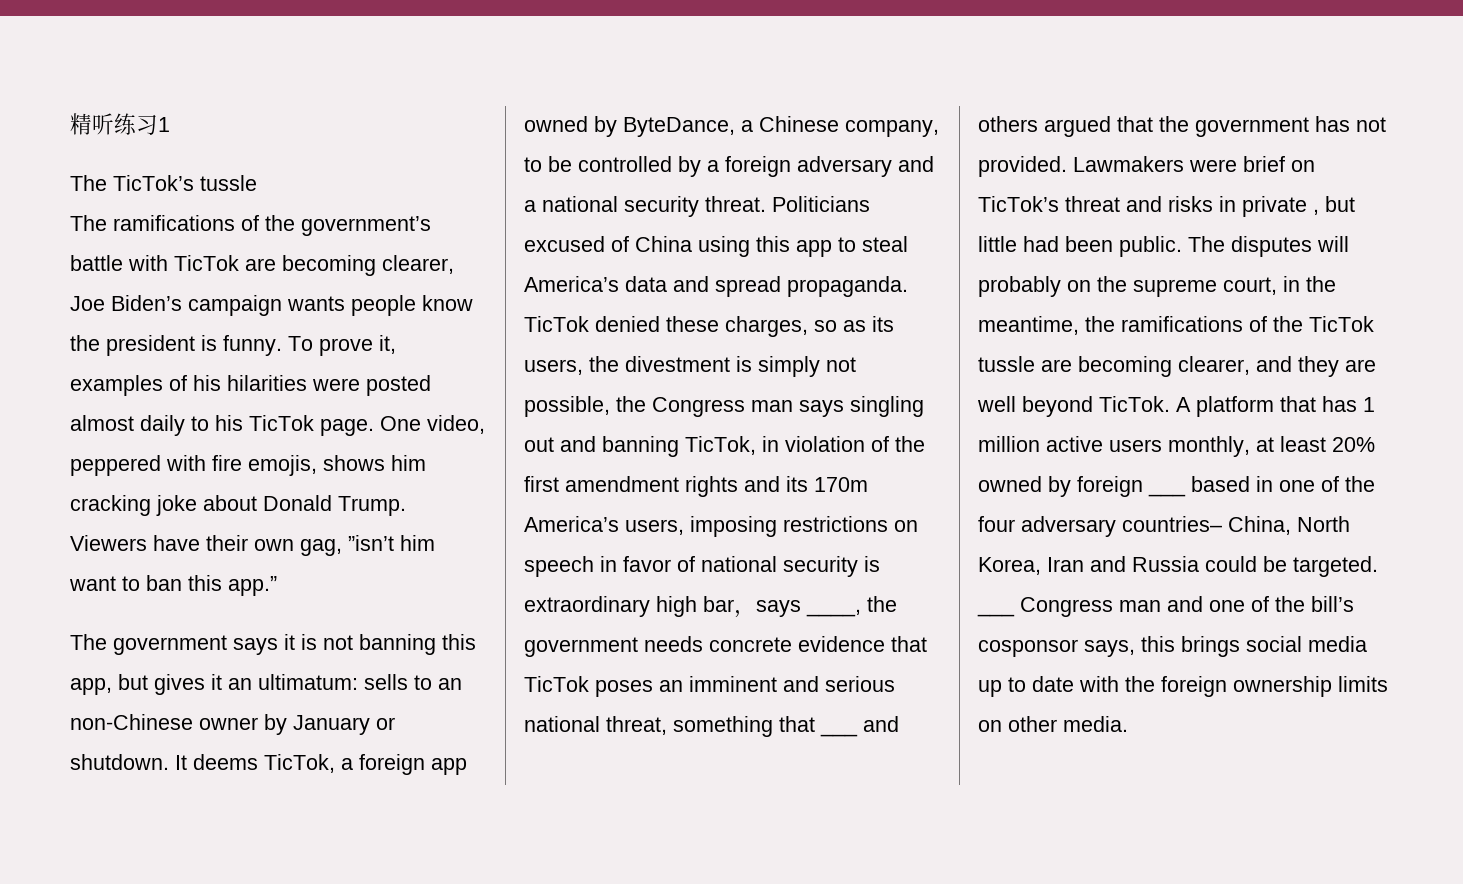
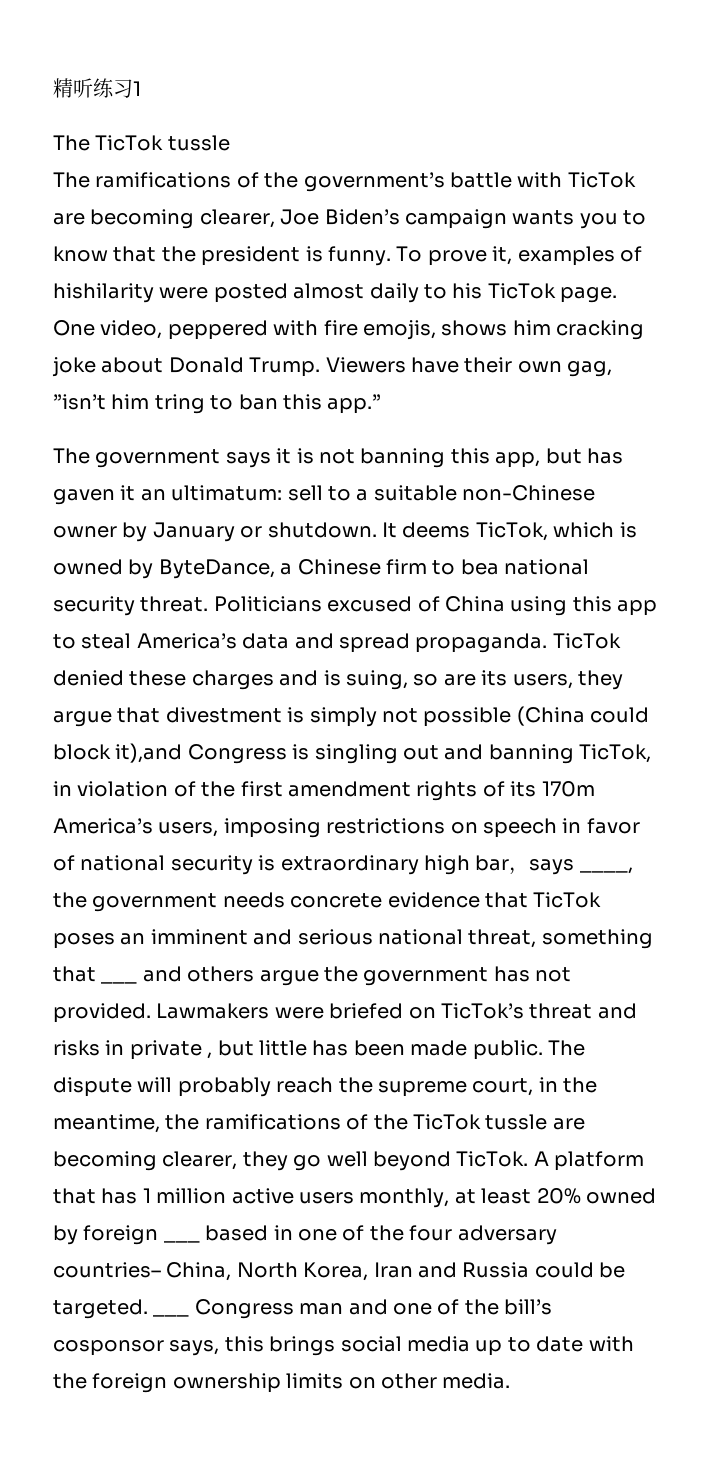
- The TicTok’s tussle
+ The TicTok tussle
- The ramifications of the government’s battle with TicTok are becoming clearer, Joe Biden’s campaign wants people know the president is funny.
+ The ramifications of the government’s battle with TicTok are becoming clearer, Joe Biden’s campaign wants you to know that the president is funny.
- To prove it, examples of his hilarities were posted almost daily to his TicTok page.
+ To prove it, examples of hishilarity were posted almost daily to his TicTok page.
- Viewers have their own gag, ”isn’t him want to ban this app.”
+ Viewers have their own gag, ”isn’t him tring to ban this app.”
- The government says it is not banning this app, but gives it an ultimatum: sells to an non-Chinese owner by January or shutdown.
+ The government says it is not banning this app, but has gaven it an ultimatum: sell to a suitable non-Chinese owner by January or shutdown.
- It deems TicTok, a foreign app owned by ByteDance, a Chinese company, to be controlled by a foreign adversary and a national security threat.
+ It deems TicTok, which is owned by ByteDance, a Chinese firm to bea national security threat.
- TicTok denied these charges, so as its users, the divestment is simply not possible, the Congress man says singling out and banning TicTok, in violation of the first amendment rights and its 170m America’s users, imposing restrictions on speech in favor of national security is extraordinary high bar，says ____, the government needs concrete evidence that TicTok poses an imminent and serious national threat, something that ___ and others argued that the government has not provided.
+ TicTok denied these charges and is suing, so are its users, they argue that divestment is simply not possible (China could block it),and Congress is singling out and banning TicTok, in violation of the first amendment rights of its 170m America’s users, imposing restrictions on speech in favor of national security is extraordinary high bar，says ____, the government needs concrete evidence that TicTok poses an imminent and serious national threat, something that ___ and others argue the government has not provided.
- Lawmakers were brief on TicTok’s threat and risks in private , but little had been public.
+ Lawmakers were briefed on TicTok’s threat and risks in private , but little has been made public.
- The disputes will probably on the supreme court, in the meantime, the ramifications of the TicTok tussle are becoming clearer, and they are well beyond TicTok.
+ The dispute will probably reach the supreme court, in the meantime, the ramifications of the TicTok tussle are becoming clearer, they go well beyond TicTok.

